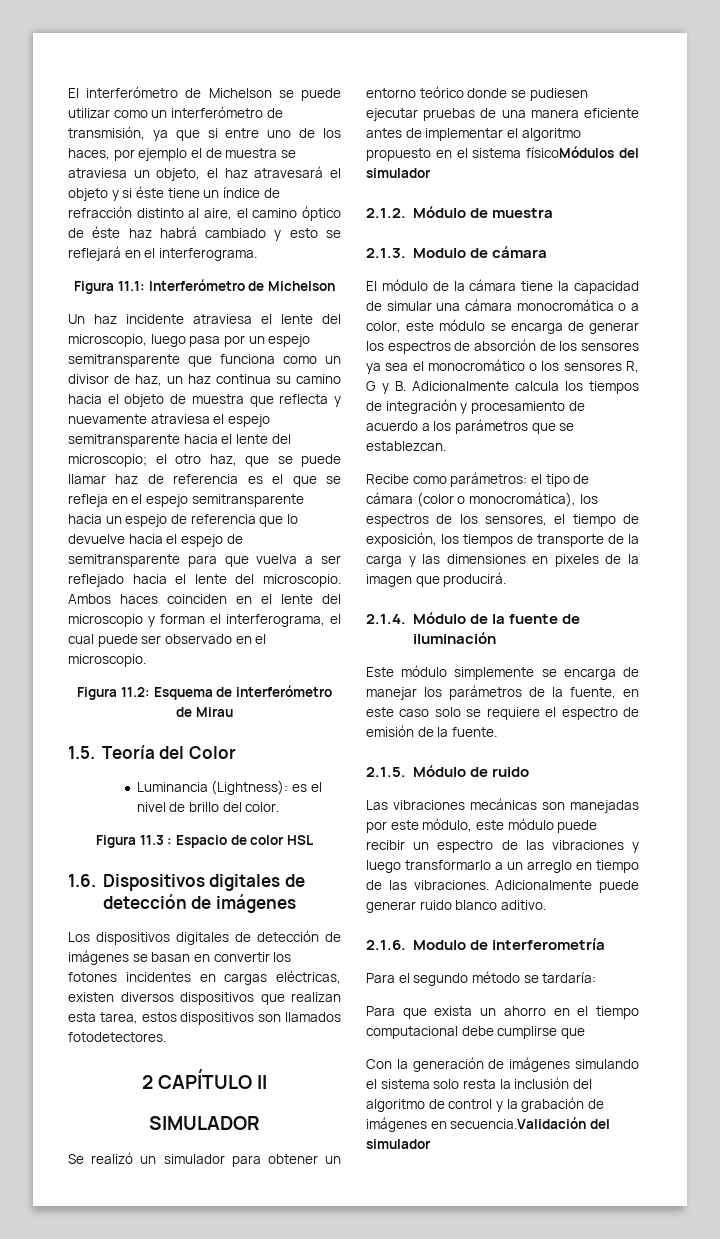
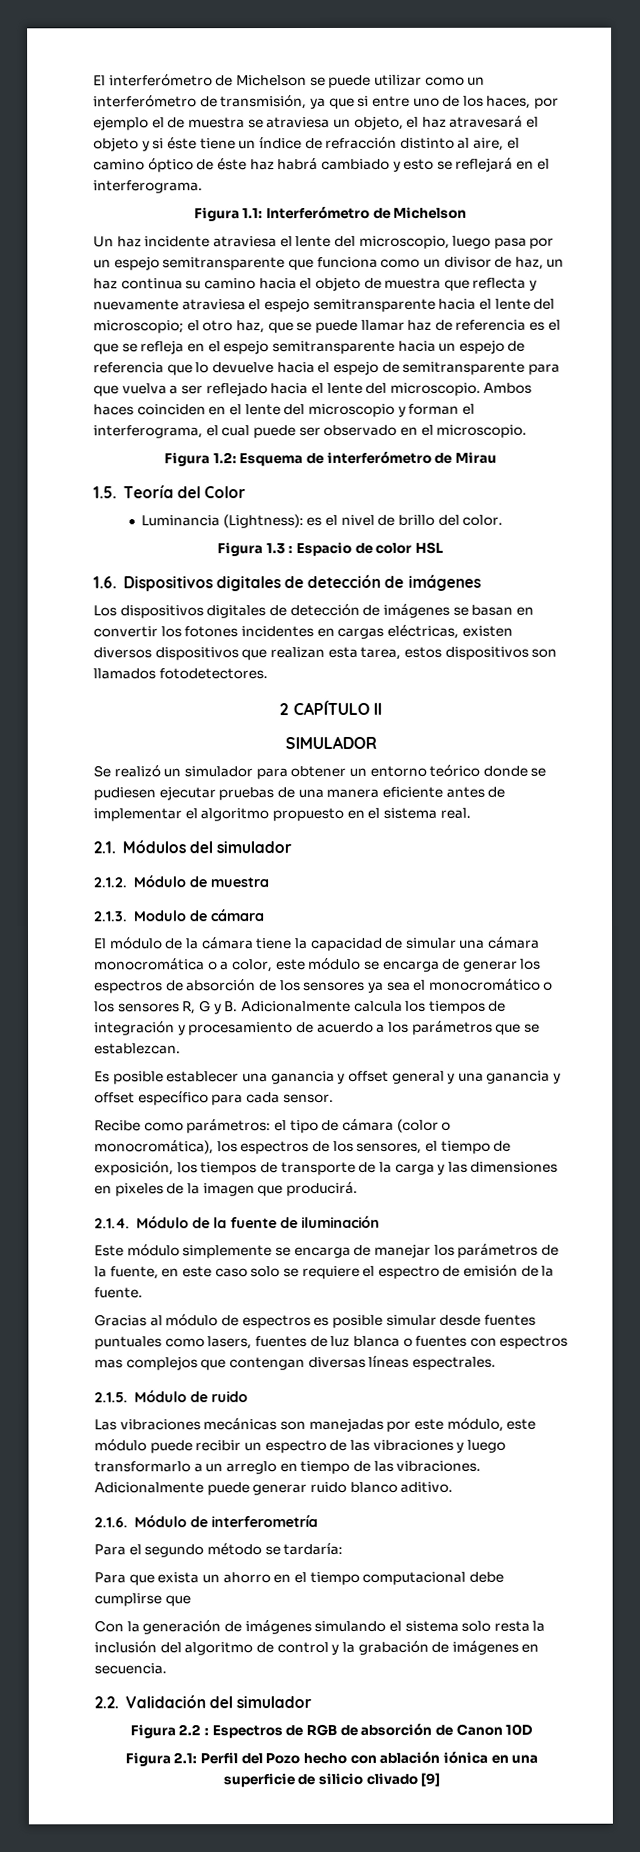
- Figura 11.1: Interferómetro de Michelson
+ Figura 1.1: Interferómetro de Michelson
- Figura 11.2: Esquema de interferómetro de Mirau
+ Figura 1.2: Esquema de interferómetro de Mirau
- Figura 11.3 : Espacio de color HSL
+ Figura 1.3 : Espacio de color HSL
- Se realizó un simulador para obtener un entorno teórico donde se pudiesen ejecutar pruebas de una manera eficiente antes de implementar el algoritmo propuesto en el sistema físicoMódulos del simulador
+ Se realizó un simulador para obtener un entorno teórico donde se pudiesen ejecutar pruebas de una manera eficiente antes de implementar el algoritmo propuesto en el sistema real.
+ 2.1. Módulos del simulador
+ Es posible establecer una ganancia y offset general y una ganancia y offset específico para cada sensor.
+ Gracias al módulo de espectros es posible simular desde fuentes puntuales como lasers, fuentes de luz blanca o fuentes con espectros mas complejos que contengan diversas líneas espectrales.
- 2.1.6. Modulo de interferometría
+ 2.1.6. Módulo de interferometría
- Con la generación de imágenes simulando el sistema solo resta la inclusión del algoritmo de control y la grabación de imágenes en secuencia.Validación del simulador
+ Con la generación de imágenes simulando el sistema solo resta la inclusión del algoritmo de control y la grabación de imágenes en secuencia.
+ 2.2. Validación del simulador
+ Figura 2.2 : Espectros de RGB de absorción de Canon 10D
+ Figura 2.1: Perfil del Pozo hecho con ablación iónica en una superficie de silicio clivado [9]

